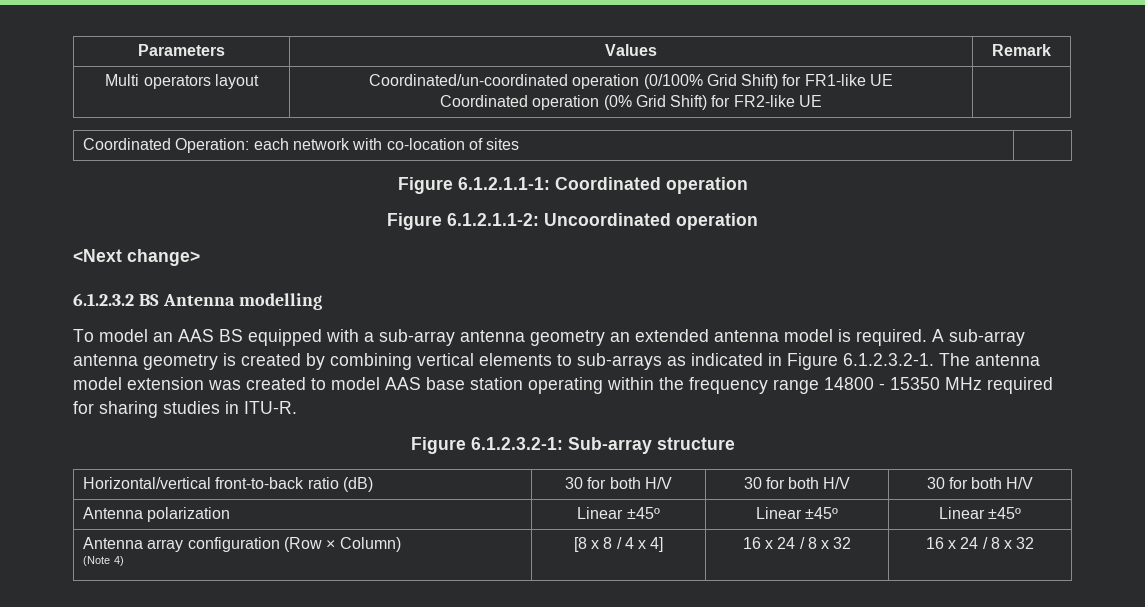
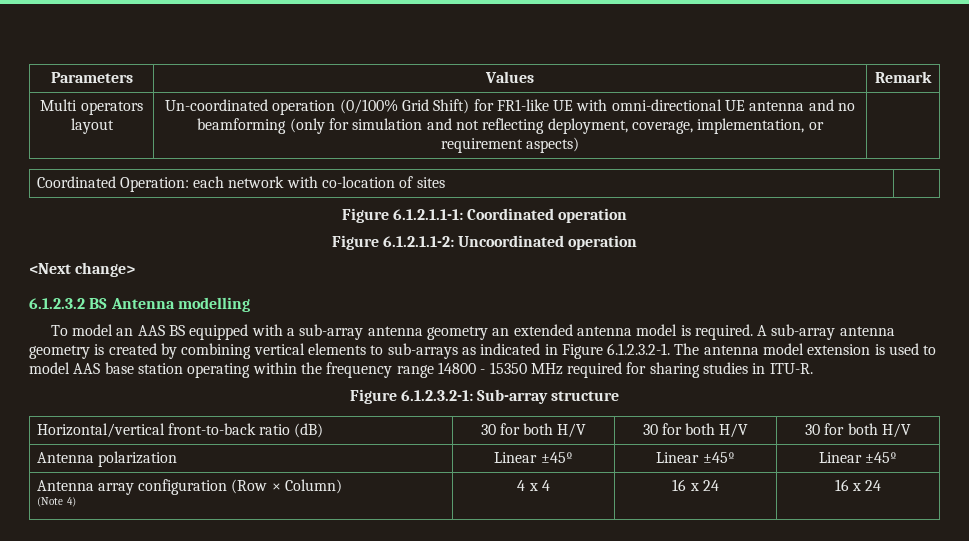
- Multi operators layout | Coordinated/un-coordinated operation (0/100% Grid Shift) for FR1-like UE
- Coordinated operation (0% Grid Shift) for FR2-like UE |
+ Multi operators layout | Un-coordinated operation (0/100% Grid Shift) for FR1-like UE with omni-directional UE antenna and no beamforming (only for simulation and not reflecting deployment, coverage, implementation, or requirement aspects) |
- A sub-array antenna geometry is created by combining vertical elements to sub-arrays as indicated in Figure 6.1.2.3.2-1. The antenna model extension was created to model AAS base station operating within the frequency range 14800 - 15350 MHz required for sharing studies in ITU-R.
+ A sub-array antenna geometry is created by combining vertical elements to sub-arrays as indicated in Figure 6.1.2.3.2-1. The antenna model extension is used to model AAS base station operating within the frequency range 14800 - 15350 MHz required for sharing studies in ITU-R.
  Antenna array configuration (Row × Column)
- (Note 4) | [8 x 8 / 4 x 4] | 16 x 24 / 8 x 32 | 16 x 24 / 8 x 32
+ (Note 4) | 4 x 4 | 16 x 24 | 16 x 24

